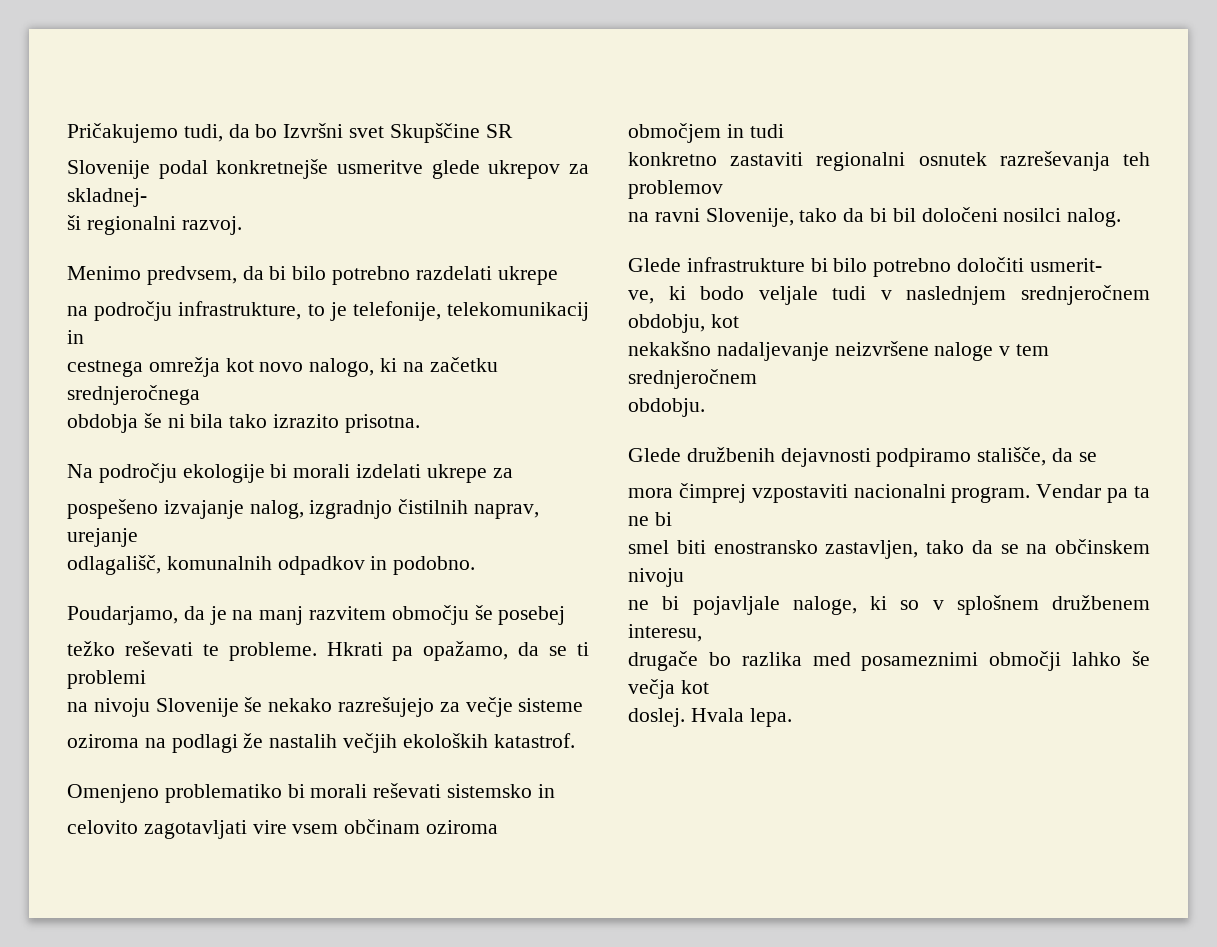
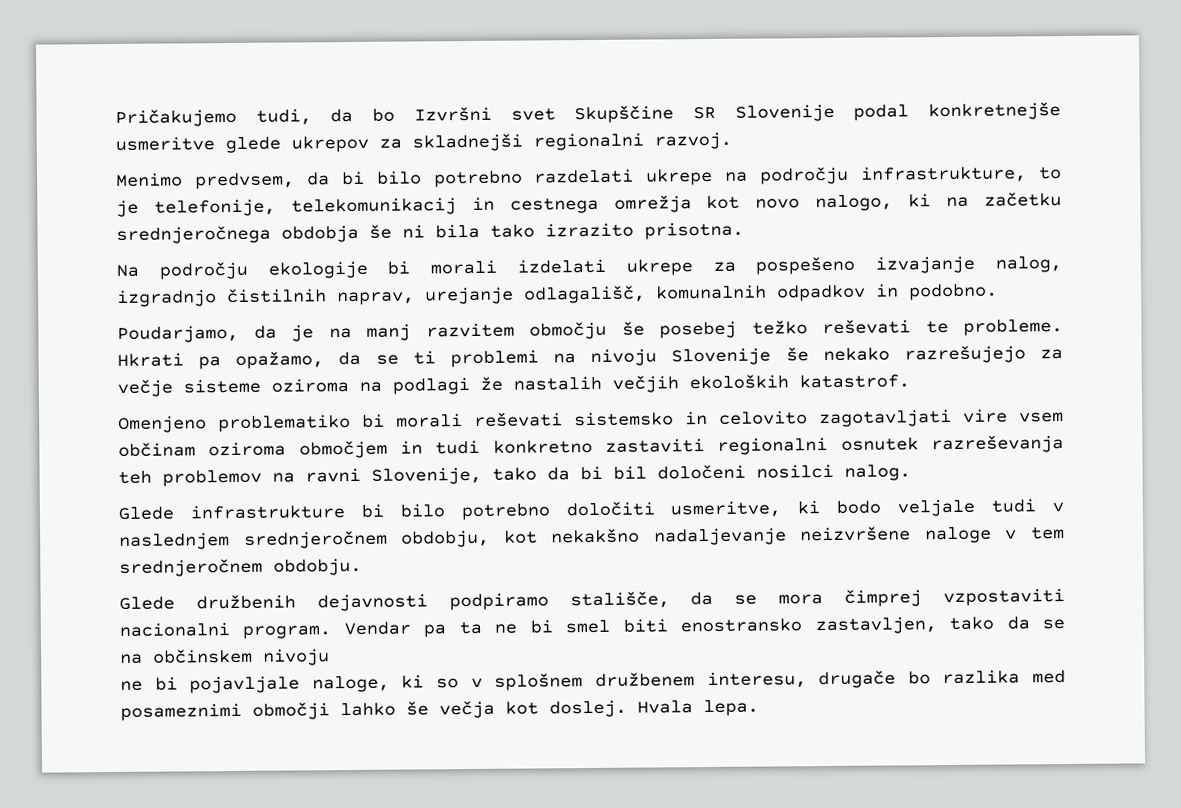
- Pričakujemo tudi, da bo Izvršni svet Skupščine SR
- Slovenije podal konkretnejše usmeritve glede ukrepov za skladnej-
- ši regionalni razvoj.
+ Pričakujemo tudi, da bo Izvršni svet Skupščine SR Slovenije podal konkretnejše usmeritve glede ukrepov za skladnejši regionalni razvoj.
- Menimo predvsem, da bi bilo potrebno razdelati ukrepe
- na področju infrastrukture, to je telefonije, telekomunikacij in
- cestnega omrežja kot novo nalogo, ki na začetku srednjeročnega
- obdobja še ni bila tako izrazito prisotna.
+ Menimo predvsem, da bi bilo potrebno razdelati ukrepe na področju infrastrukture, to je telefonije, telekomunikacij in cestnega omrežja kot novo nalogo, ki na začetku srednjeročnega obdobja še ni bila tako izrazito prisotna.
- Na področju ekologije bi morali izdelati ukrepe za
- pospešeno izvajanje nalog, izgradnjo čistilnih naprav, urejanje
- odlagališč, komunalnih odpadkov in podobno.
+ Na področju ekologije bi morali izdelati ukrepe za pospešeno izvajanje nalog, izgradnjo čistilnih naprav, urejanje odlagališč, komunalnih odpadkov in podobno.
- Poudarjamo, da je na manj razvitem območju še posebej
- težko reševati te probleme.
+ Poudarjamo, da je na manj razvitem območju še posebej težko reševati te probleme.
- Hkrati pa opažamo, da se ti problemi
- na nivoju Slovenije še nekako razrešujejo za večje sisteme
- oziroma na podlagi že nastalih večjih ekoloških katastrof.
+ Hkrati pa opažamo, da se ti problemi na nivoju Slovenije še nekako razrešujejo za večje sisteme oziroma na podlagi že nastalih večjih ekoloških katastrof.
- Omenjeno problematiko bi morali reševati sistemsko in
- celovito zagotavljati vire vsem občinam oziroma območjem in tudi
- konkretno zastaviti regionalni osnutek razreševanja teh problemov
- na ravni Slovenije, tako da bi bil določeni nosilci nalog.
+ Omenjeno problematiko bi morali reševati sistemsko in celovito zagotavljati vire vsem občinam oziroma območjem in tudi konkretno zastaviti regionalni osnutek razreševanja teh problemov na ravni Slovenije, tako da bi bil določeni nosilci nalog.
- Glede infrastrukture bi bilo potrebno določiti usmerit-
- ve, ki bodo veljale tudi v naslednjem srednjeročnem obdobju, kot
- nekakšno nadaljevanje neizvršene naloge v tem srednjeročnem
- obdobju.
+ Glede infrastrukture bi bilo potrebno določiti usmeritve, ki bodo veljale tudi v naslednjem srednjeročnem obdobju, kot nekakšno nadaljevanje neizvršene naloge v tem srednjeročnem obdobju.
- Glede družbenih dejavnosti podpiramo stališče, da se
- mora čimprej vzpostaviti nacionalni program.
+ Glede družbenih dejavnosti podpiramo stališče, da se mora čimprej vzpostaviti nacionalni program.
- Vendar pa ta ne bi
- smel biti enostransko zastavljen, tako da se na občinskem nivoju
+ Vendar pa ta ne bi smel biti enostransko zastavljen, tako da se na občinskem nivoju
- ne bi pojavljale naloge, ki so v splošnem družbenem interesu,
- drugače bo razlika med posameznimi območji lahko še večja kot
- doslej.
+ ne bi pojavljale naloge, ki so v splošnem družbenem interesu, drugače bo razlika med posameznimi območji lahko še večja kot doslej.

